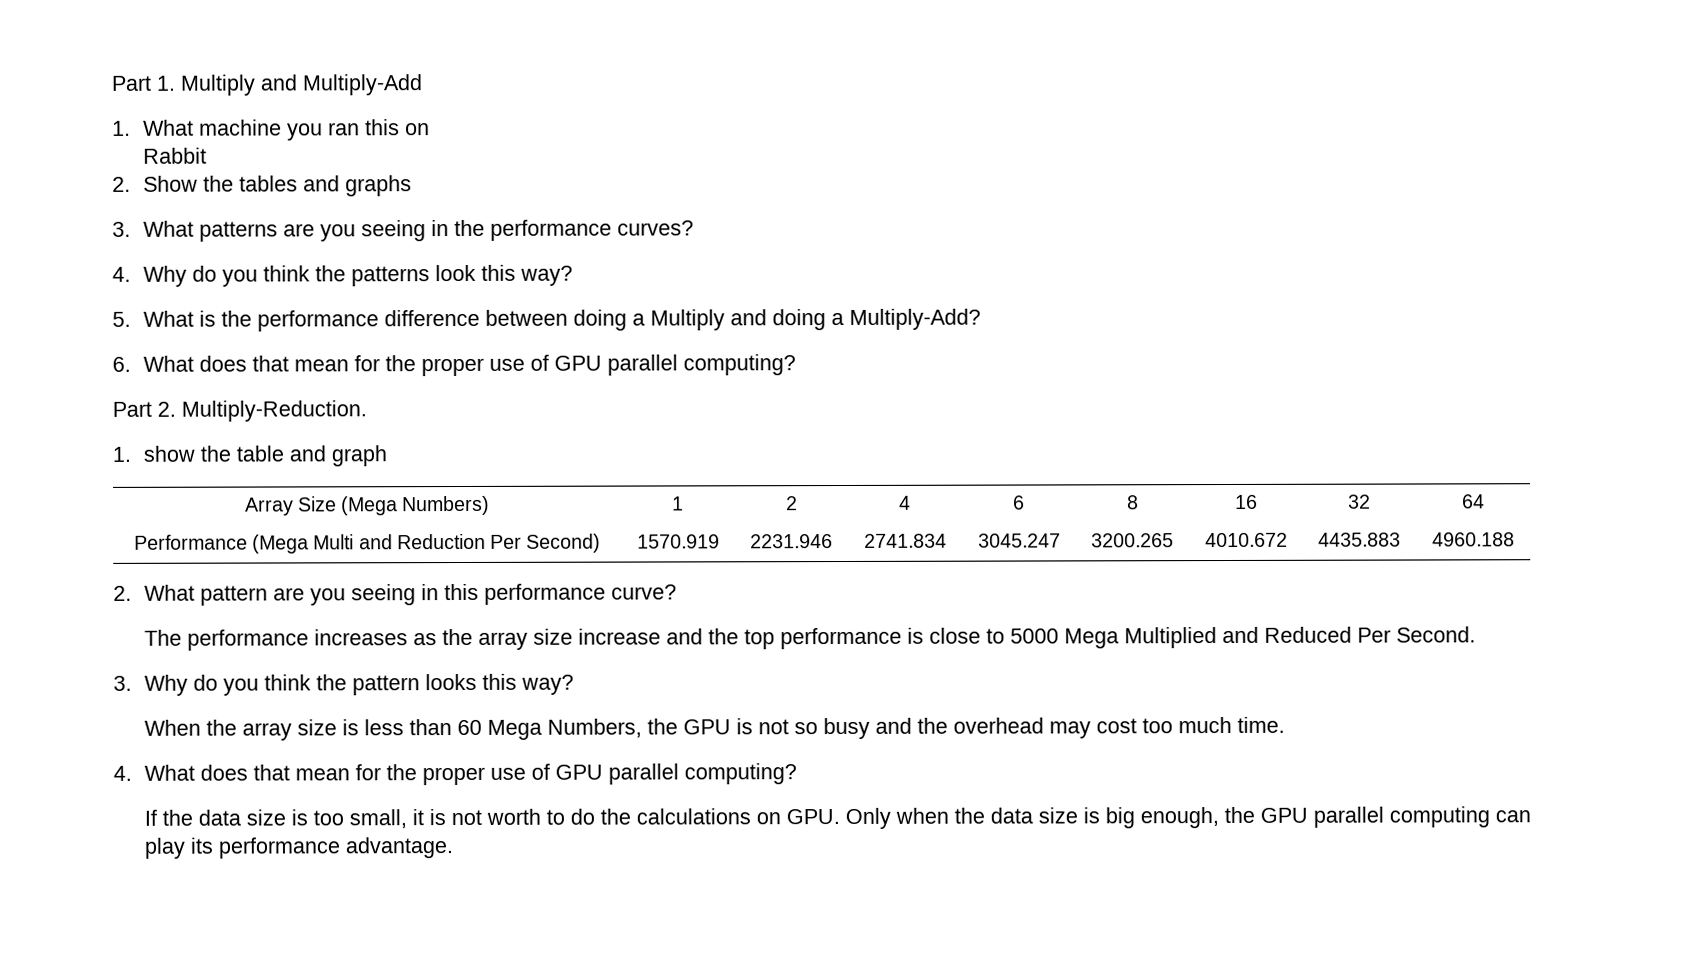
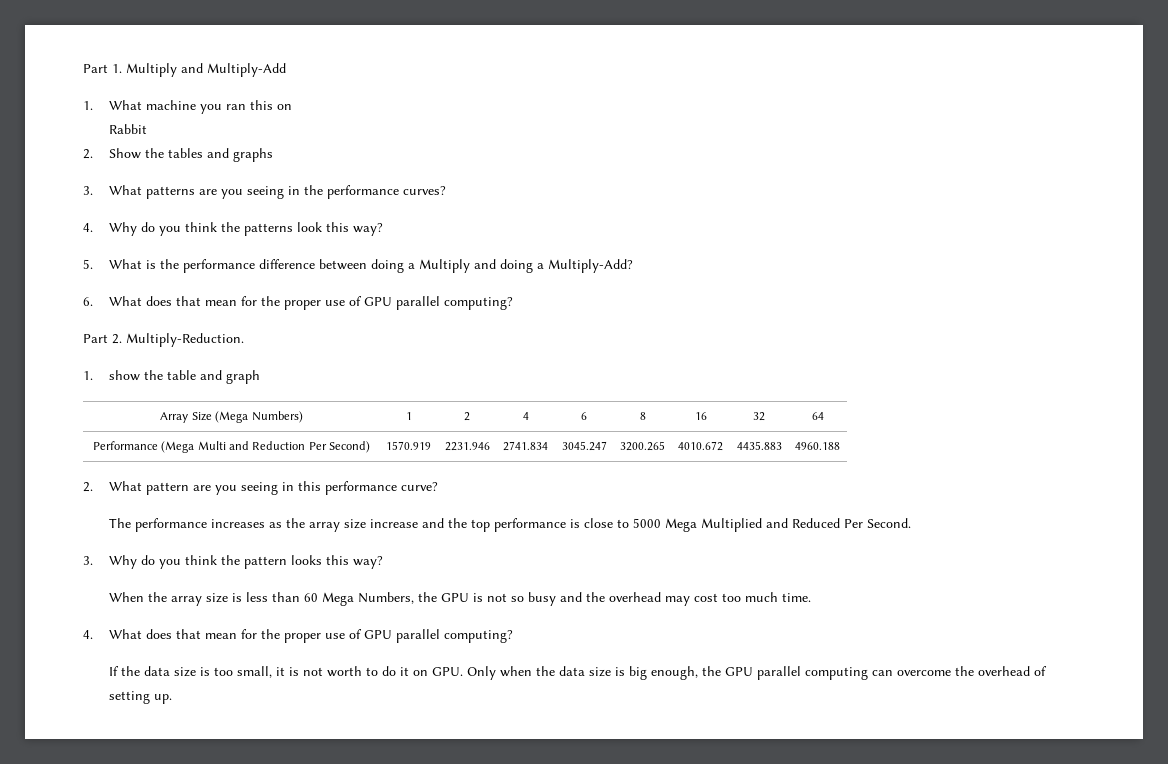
- If the data size is too small, it is not worth to do the calculations on GPU. Only when the data size is big enough, the GPU parallel computing can play its performance advantage.
+ If the data size is too small, it is not worth to do it on GPU. Only when the data size is big enough, the GPU parallel computing can overcome the overhead of setting up.

